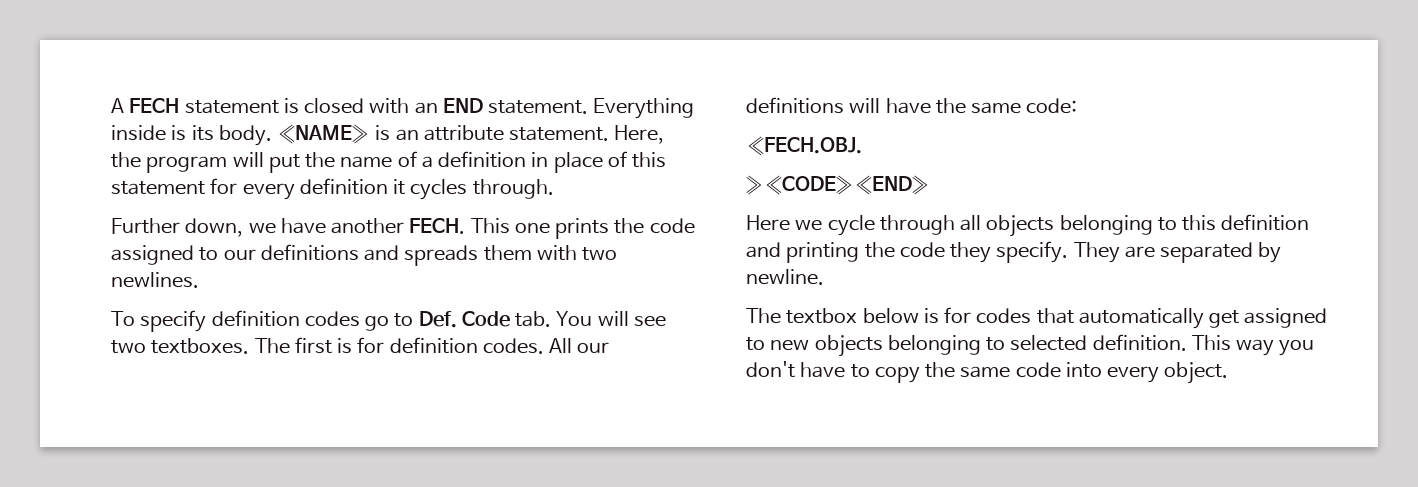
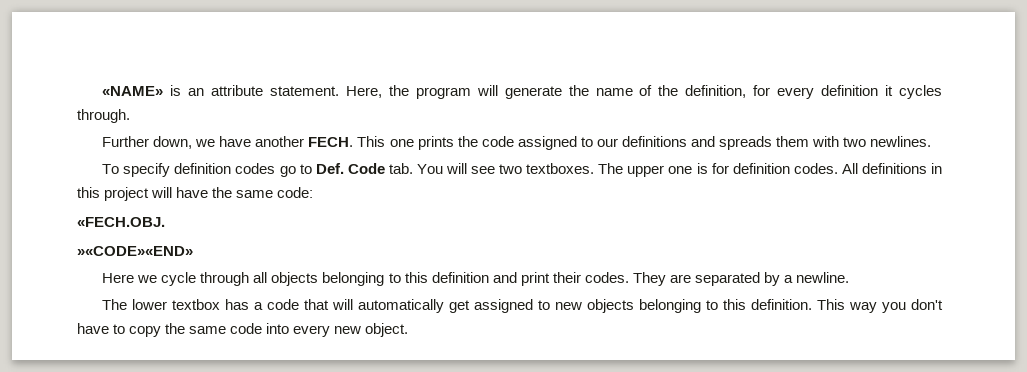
- A FECH statement is closed with an END statement. Everything inside is its body.
- Here, the program will put the name of a definition in place of this statement for every definition it cycles through.
+ Here, the program will generate the name of the definition, for every definition it cycles through.
- The first is for definition codes.
+ The upper one is for definition codes.
- All our definitions will have the same code:
+ All definitions in this project will have the same code:
- Here we cycle through all objects belonging to this definition and printing the code they specify.
+ Here we cycle through all objects belonging to this definition and print their codes.
- They are separated by newline.
+ They are separated by a newline.
- The textbox below is for codes that automatically get assigned to new objects belonging to selected definition.
+ The lower textbox has a code that will automatically get assigned to new objects belonging to this definition.
- This way you don't have to copy the same code into every object.
+ This way you don't have to copy the same code into every new object.

